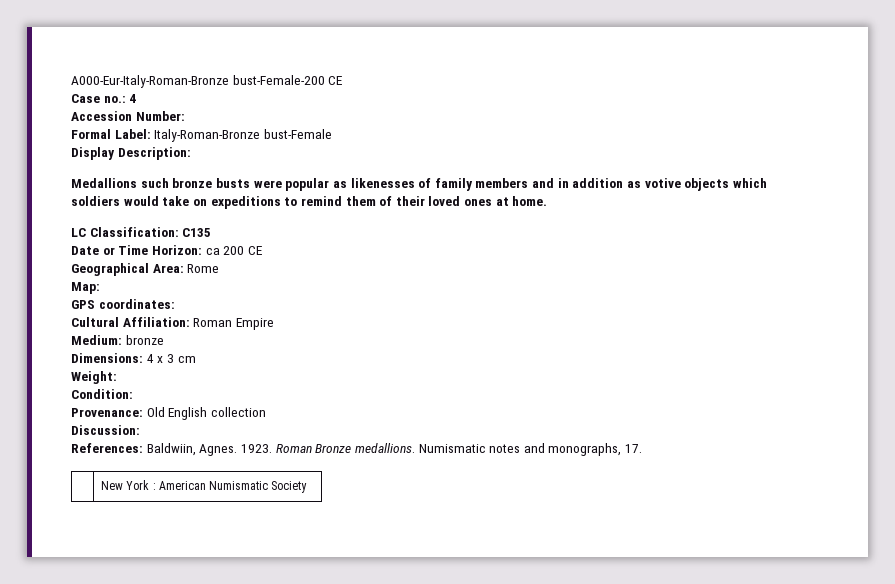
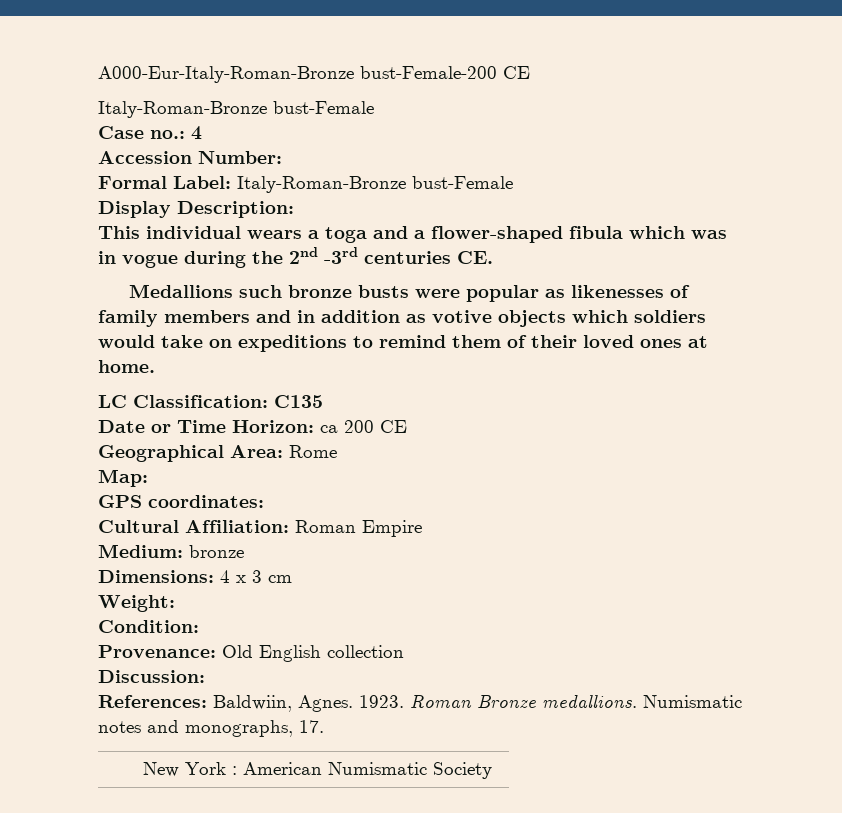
  A000-Eur-Italy-Roman-Bronze bust-Female-200 CE
+ Italy-Roman-Bronze bust-Female
+ This individual wears a toga and a flower-shaped fibula which was in vogue during the 2nd -3rd centuries CE.

